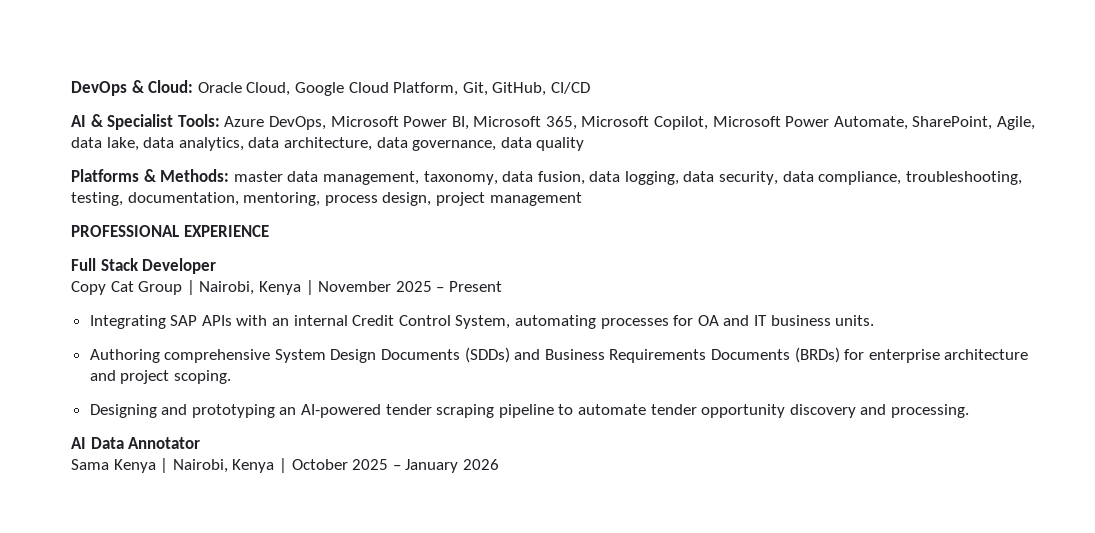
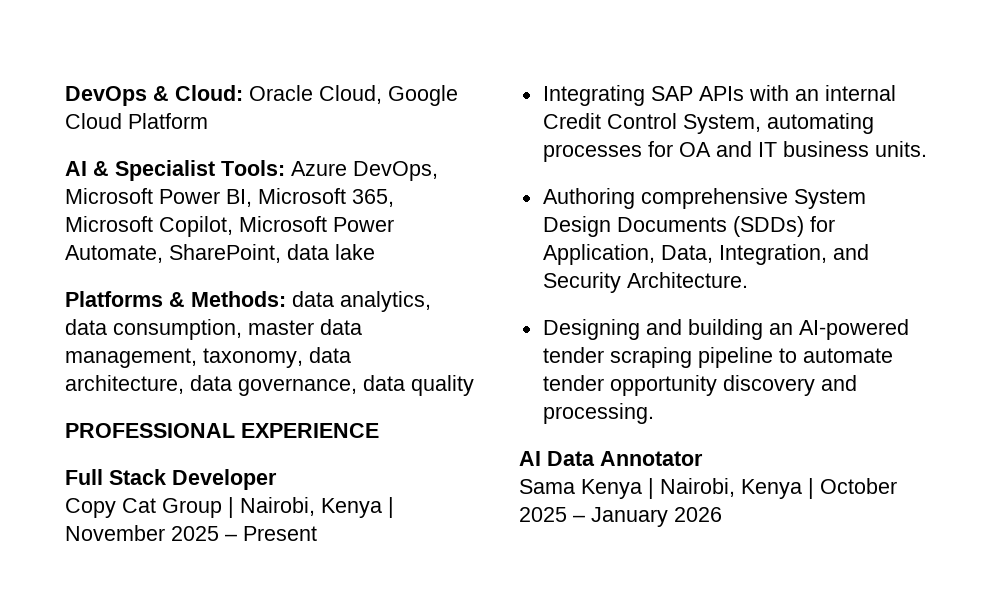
- DevOps & Cloud: Oracle Cloud, Google Cloud Platform, Git, GitHub, CI/CD
+ DevOps & Cloud: Oracle Cloud, Google Cloud Platform
- AI & Specialist Tools: Azure DevOps, Microsoft Power BI, Microsoft 365, Microsoft Copilot, Microsoft Power Automate, SharePoint, Agile, data lake, data analytics, data architecture, data governance, data quality
+ AI & Specialist Tools: Azure DevOps, Microsoft Power BI, Microsoft 365, Microsoft Copilot, Microsoft Power Automate, SharePoint, data lake
+ Platforms & Methods: data analytics, data consumption, master data management, taxonomy, data architecture, data governance, data quality
- Platforms & Methods: master data management, taxonomy, data fusion, data logging, data security, data compliance, troubleshooting, testing, documentation, mentoring, process design, project management
- Authoring comprehensive System Design Documents (SDDs) and Business Requirements Documents (BRDs) for enterprise architecture and project scoping.
+ Authoring comprehensive System Design Documents (SDDs) for Application, Data, Integration, and Security Architecture.
- Designing and prototyping an AI-powered tender scraping pipeline to automate tender opportunity discovery and processing.
+ Designing and building an AI-powered tender scraping pipeline to automate tender opportunity discovery and processing.

